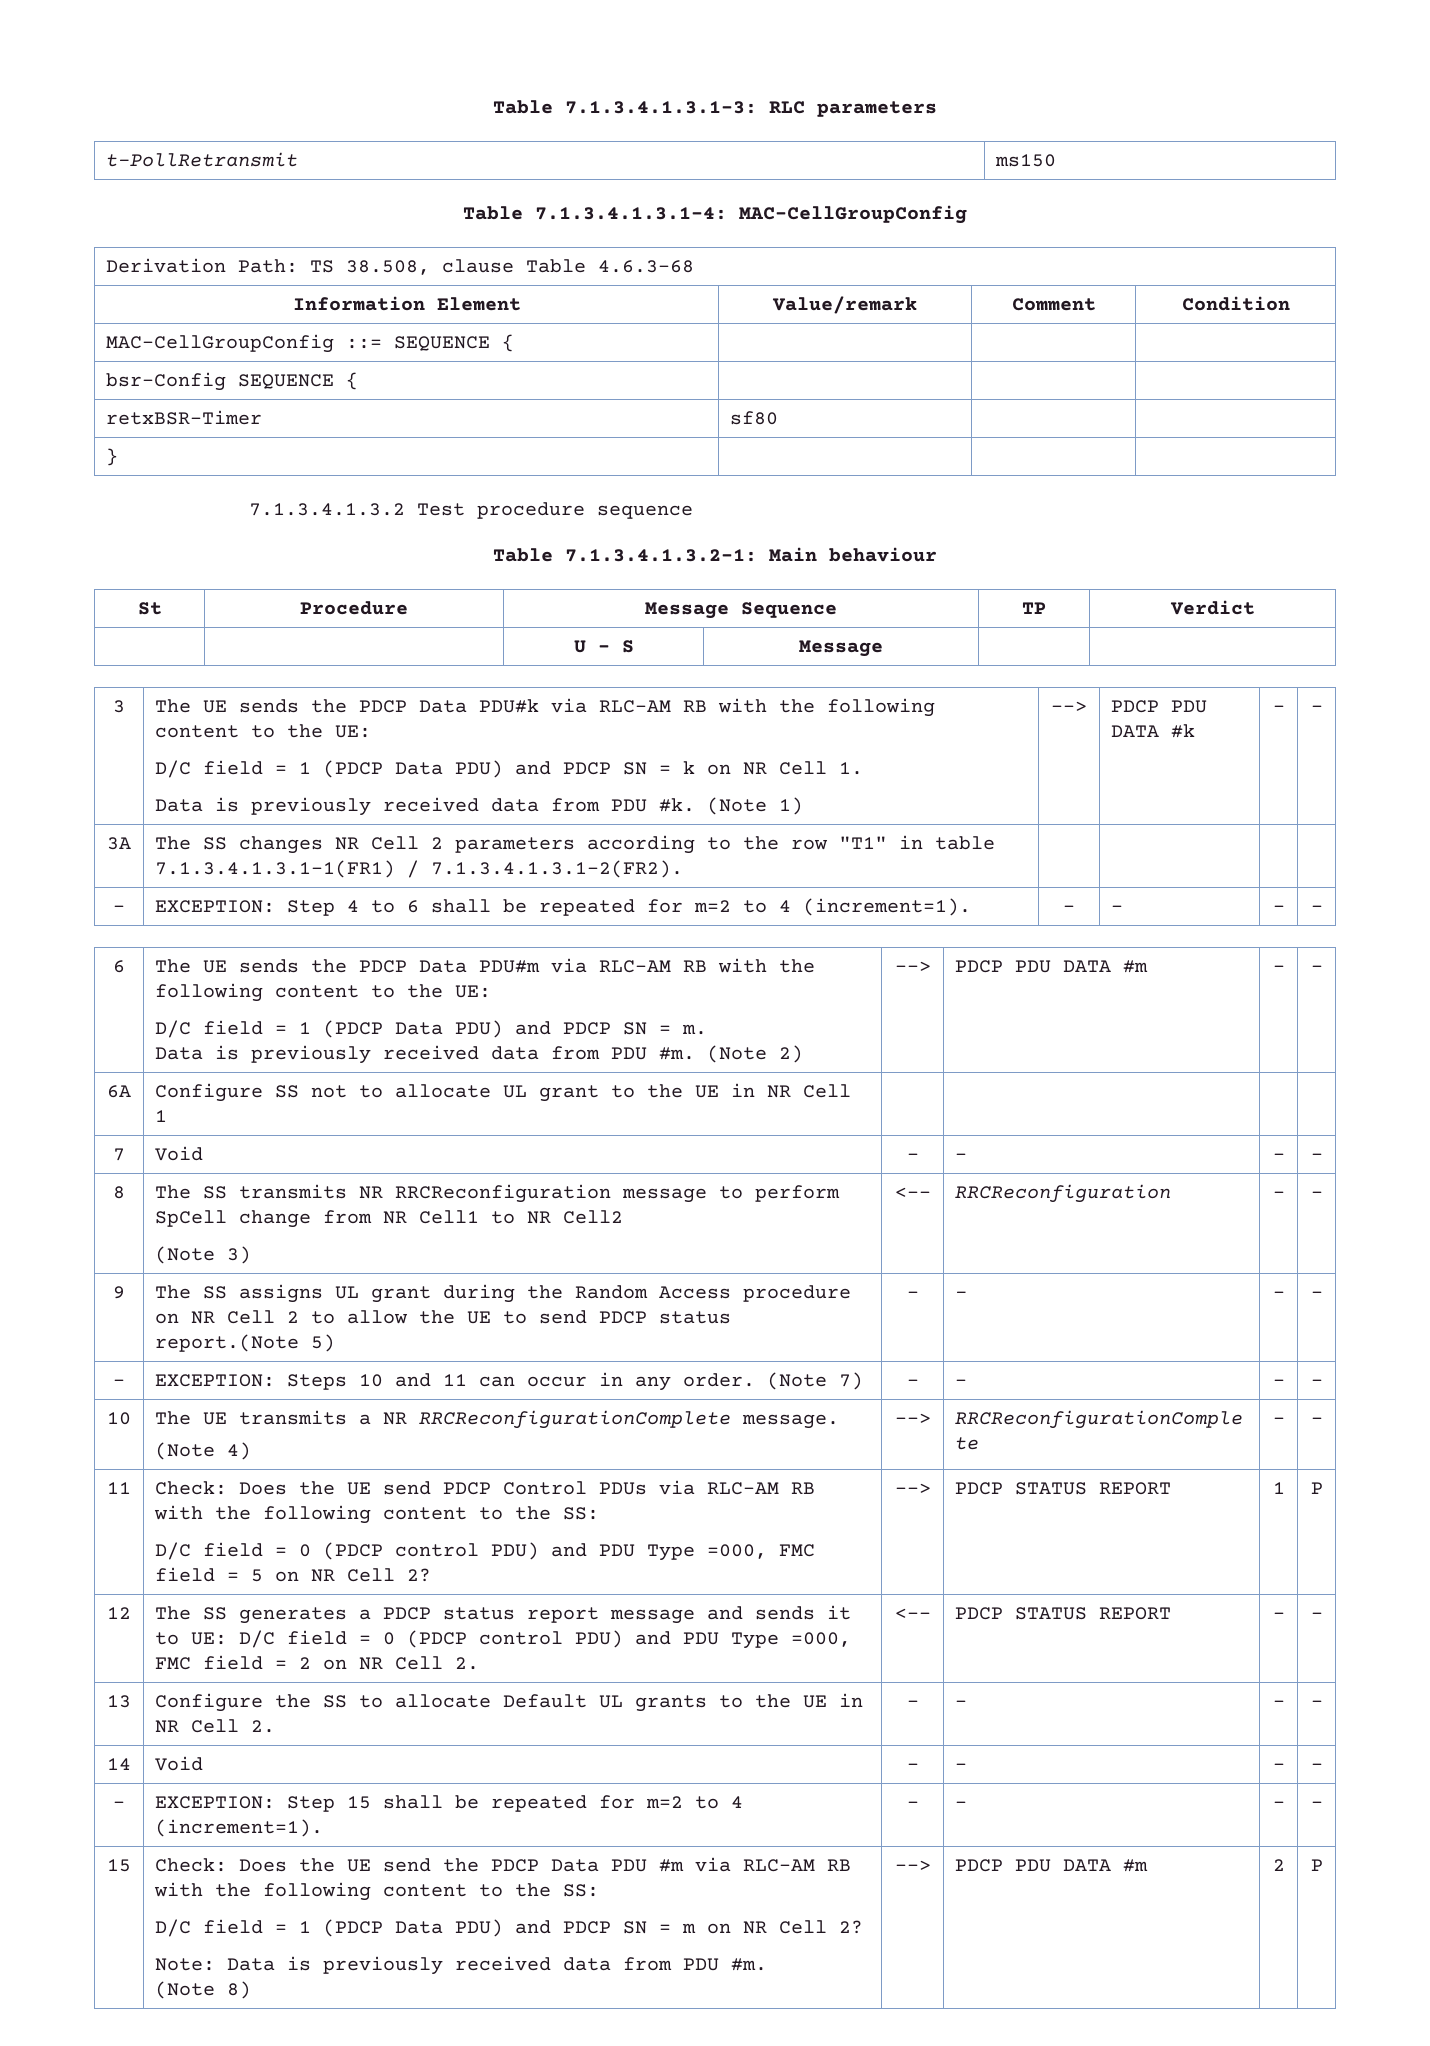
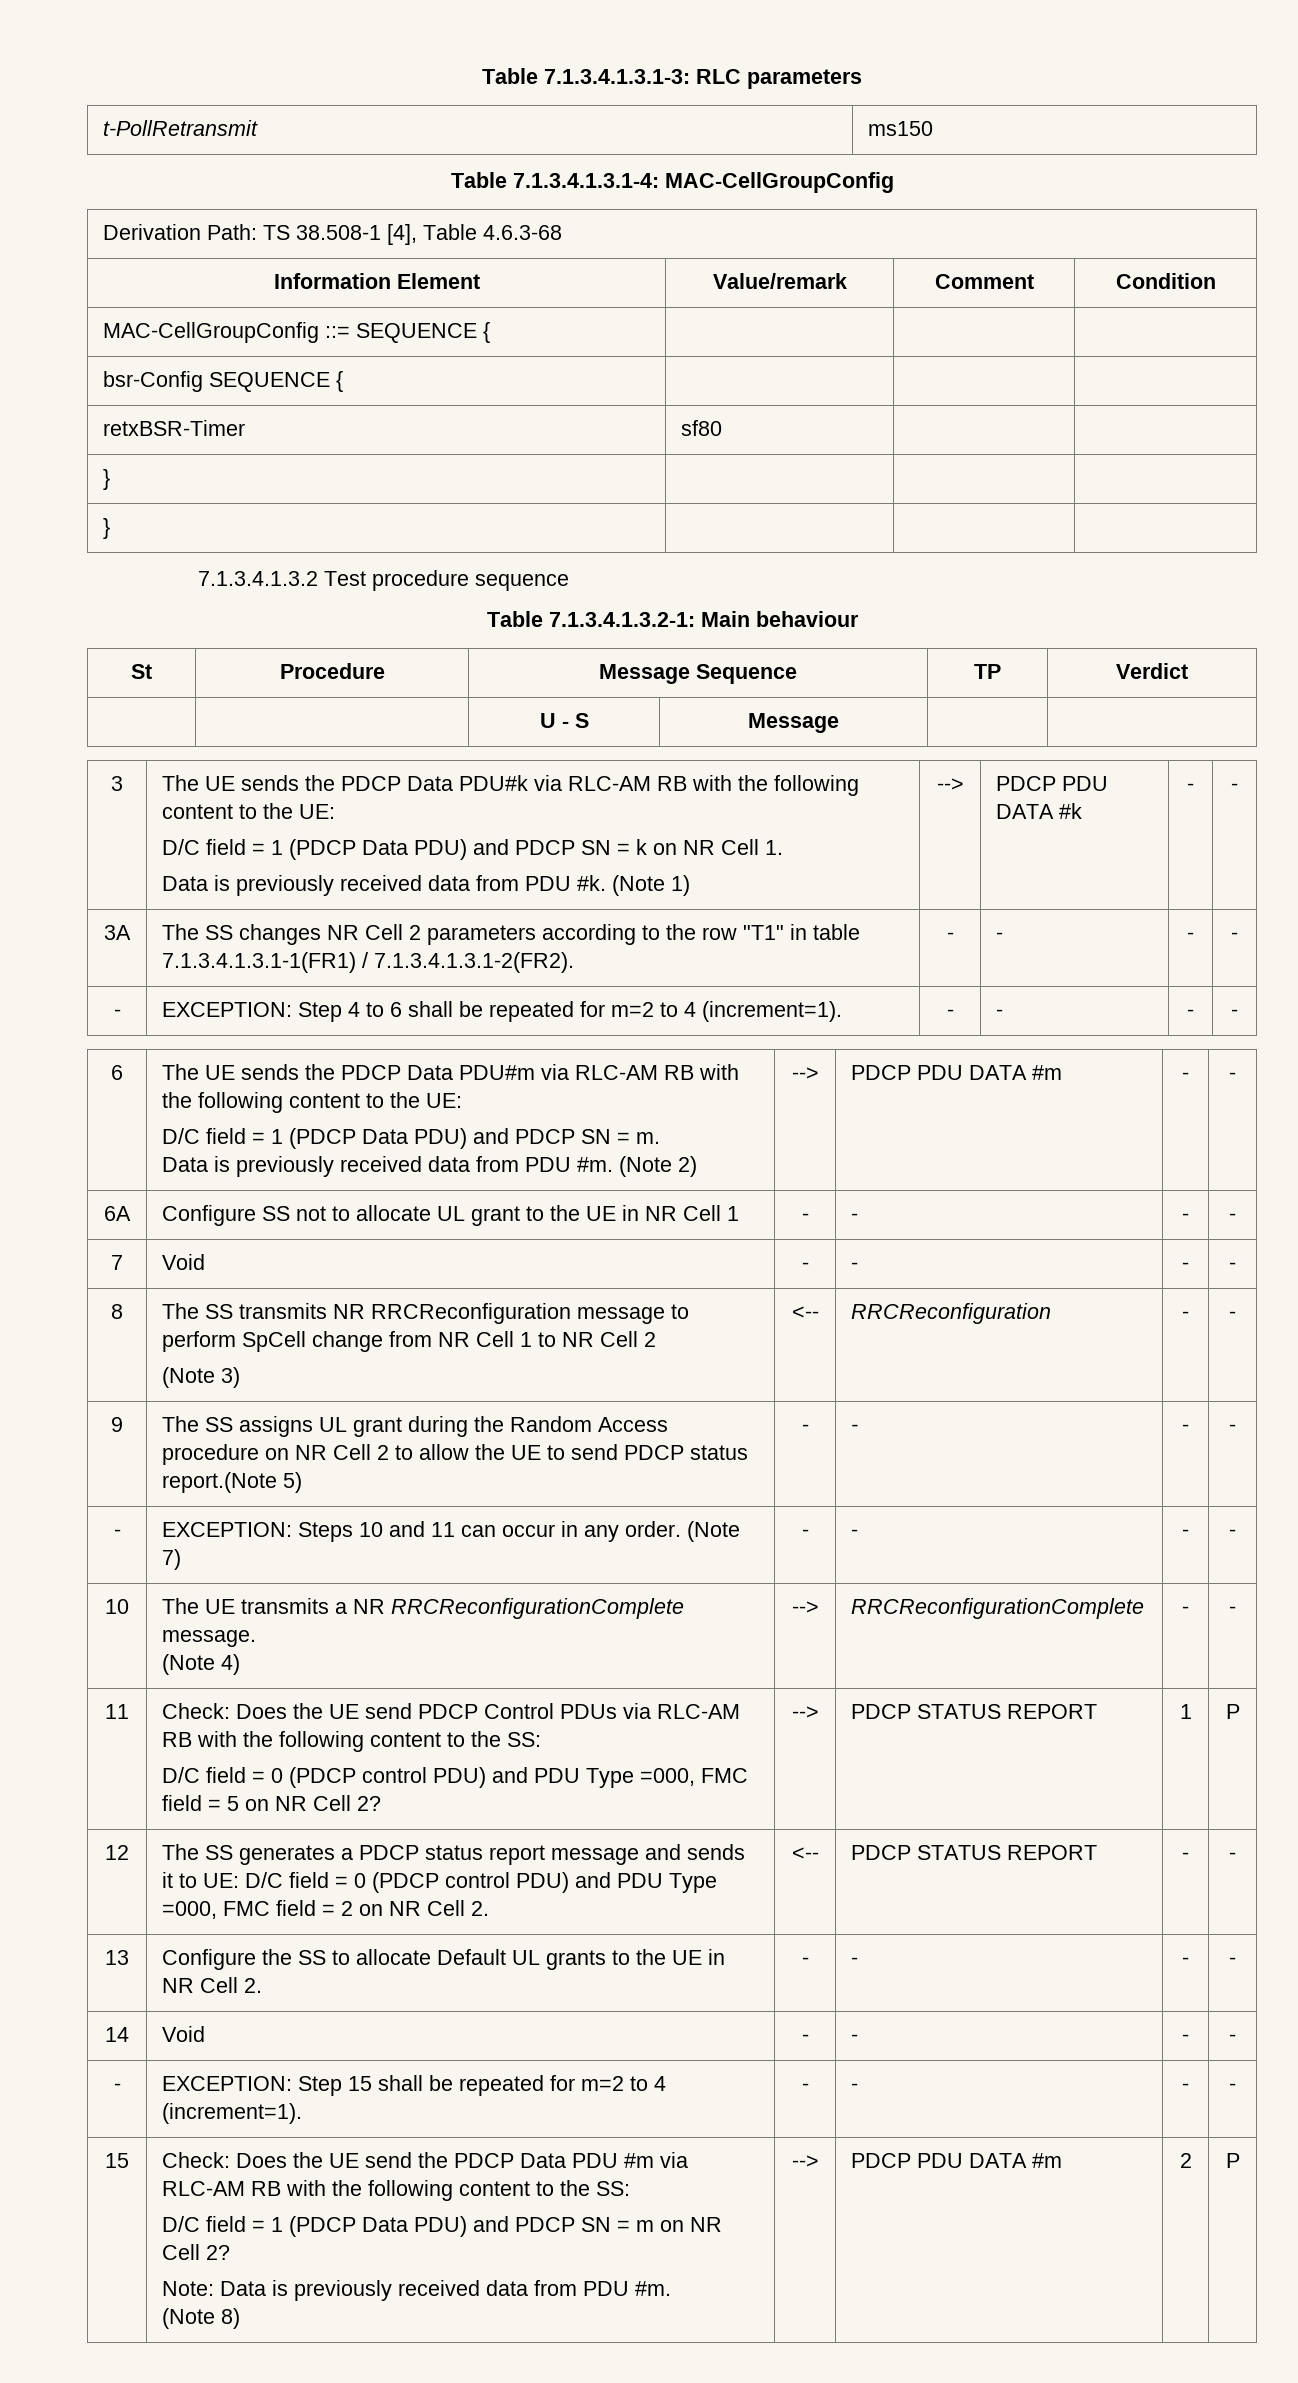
- Derivation Path: TS 38.508, clause Table 4.6.3-68
+ Derivation Path: TS 38.508-1 [4], Table 4.6.3-68
  retxBSR-Timer | sf80 | |
+ } | | |
- 3A | The SS changes NR Cell 2 parameters according to the row "T1" in table 7.1.3.4.1.3.1-1(FR1) / 7.1.3.4.1.3.1-2(FR2). | | | |
+ 3A | The SS changes NR Cell 2 parameters according to the row "T1" in table 7.1.3.4.1.3.1-1(FR1) / 7.1.3.4.1.3.1-2(FR2). | - | - | - | -
- 6A | Configure SS not to allocate UL grant to the UE in NR Cell 1 | | | |
+ 6A | Configure SS not to allocate UL grant to the UE in NR Cell 1 | - | - | - | -
- 8 | The SS transmits NR RRCReconfiguration message to perform SpCell change from NR Cell1 to NR Cell2
+ 8 | The SS transmits NR RRCReconfiguration message to perform SpCell change from NR Cell 1 to NR Cell 2

